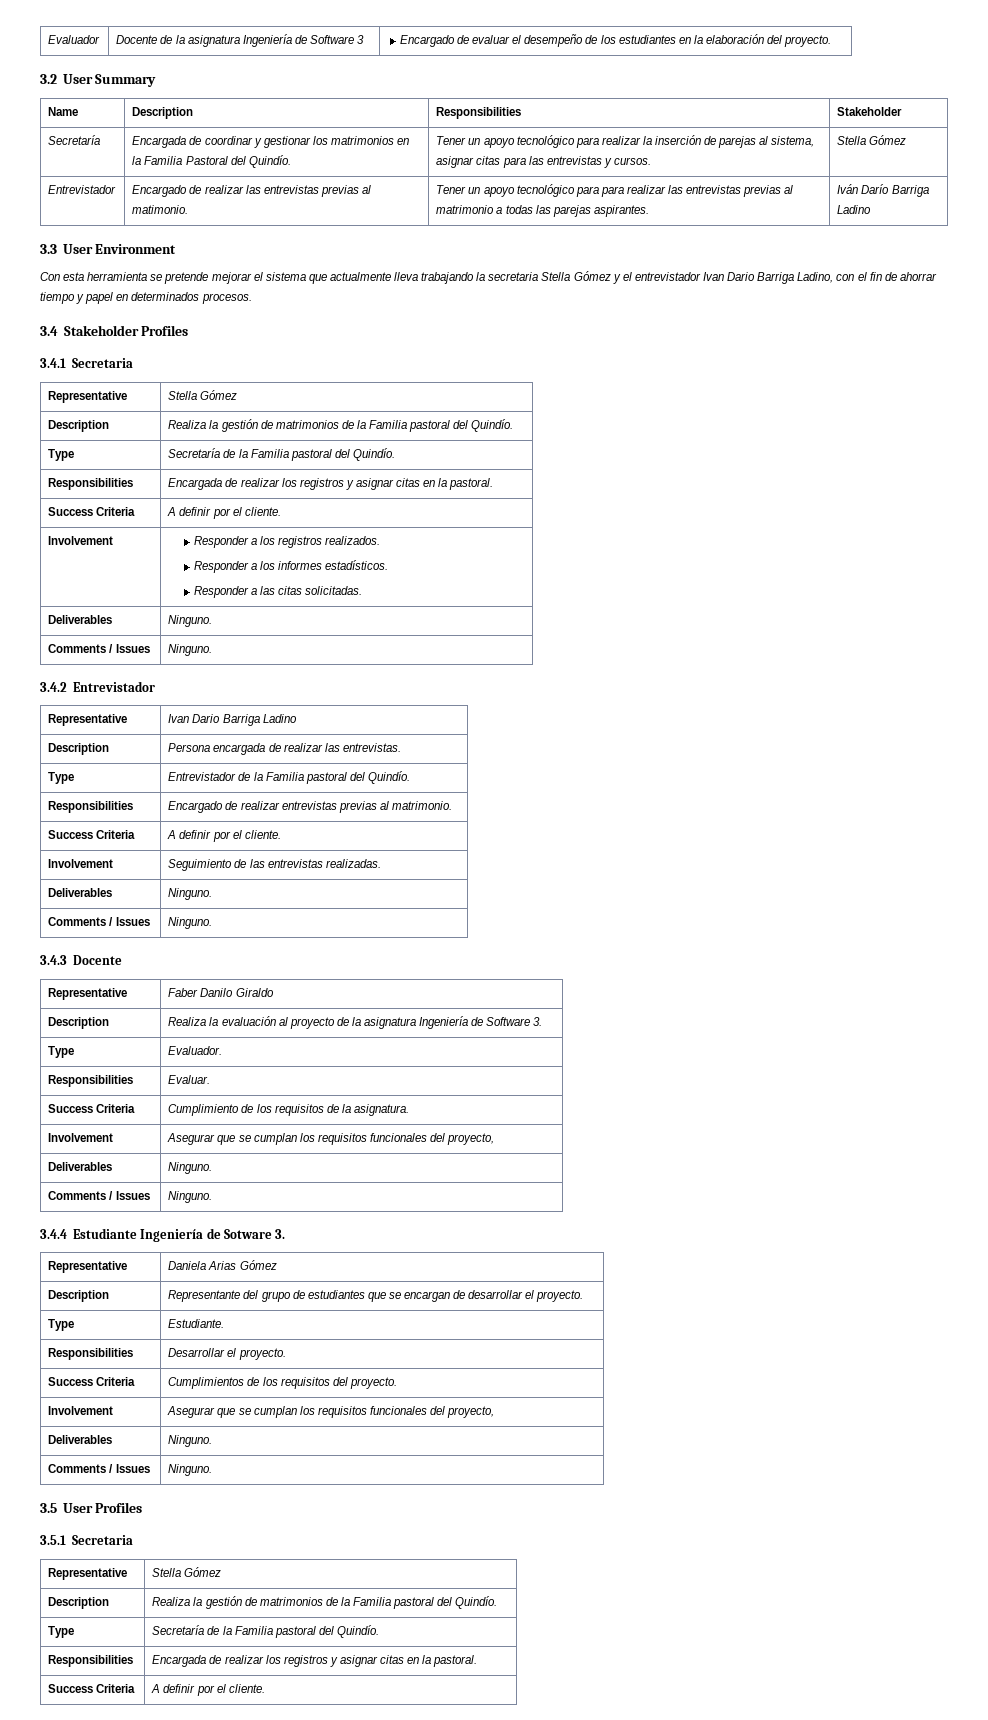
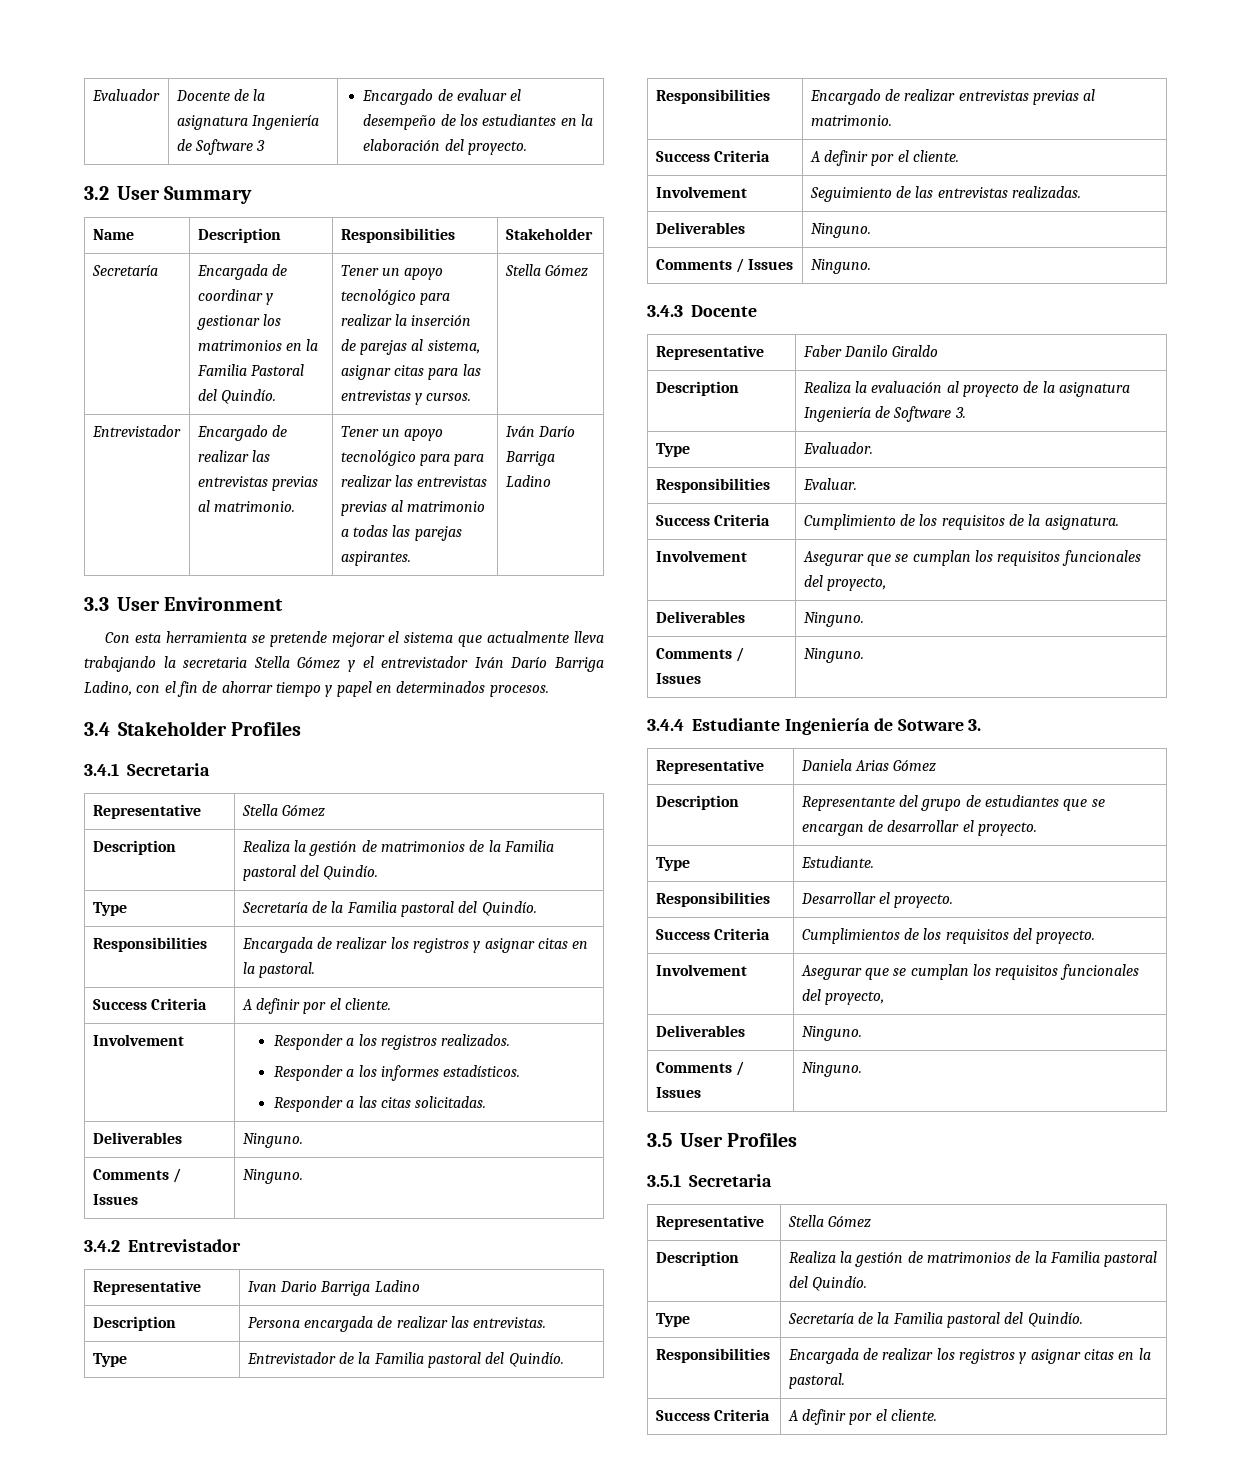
- Entrevistador | Encargado de realizar las entrevistas previas al matimonio. | Tener un apoyo tecnológico para para realizar las entrevistas previas al matrimonio a todas las parejas aspirantes. | Iván Darío Barriga Ladino
+ Entrevistador | Encargado de realizar las entrevistas previas al matrimonio. | Tener un apoyo tecnológico para para realizar las entrevistas previas al matrimonio a todas las parejas aspirantes. | Iván Darío Barriga Ladino
- Con esta herramienta se pretende mejorar el sistema que actualmente lleva trabajando la secretaria Stella Gómez y el entrevistador Ivan Dario Barriga Ladino, con el fin de ahorrar tiempo y papel en determinados procesos.
+ Con esta herramienta se pretende mejorar el sistema que actualmente lleva trabajando la secretaria Stella Gómez y el entrevistador Iván Darío Barriga Ladino, con el fin de ahorrar tiempo y papel en determinados procesos.

